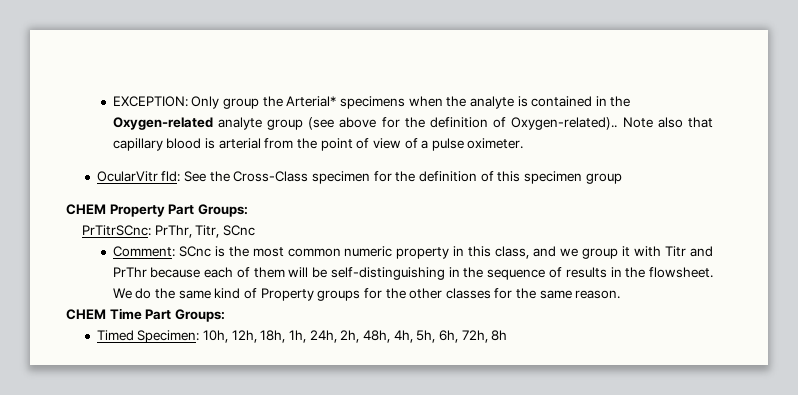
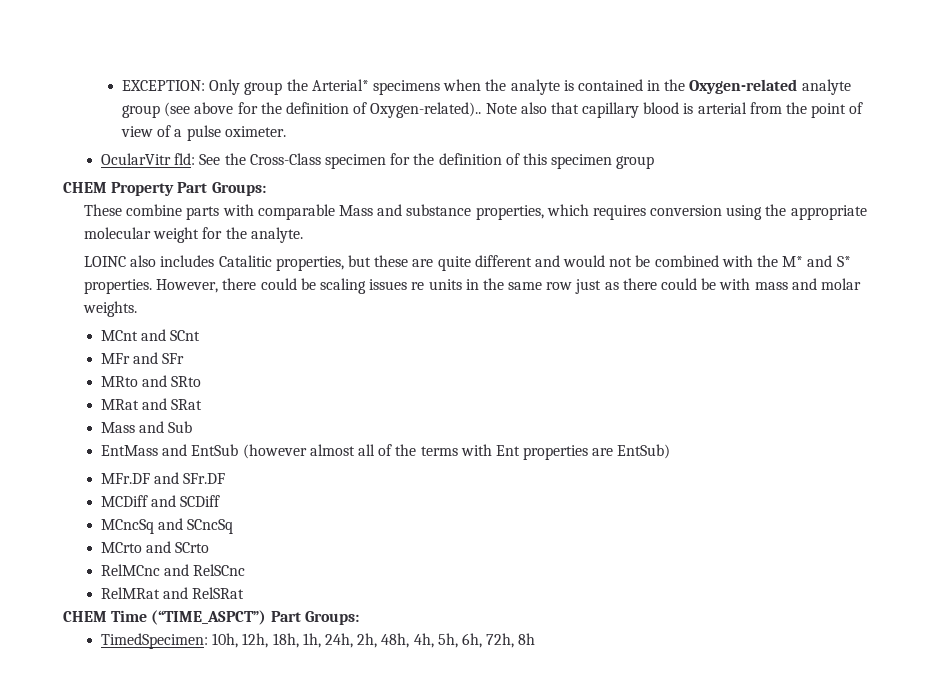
- PrTitrSCnc: PrThr, Titr, SCnc
- Comment: SCnc is the most common numeric property in this class, and we group it with Titr and PrThr because each of them will be self-distinguishing in the sequence of results in the flowsheet. We do the same kind of Property groups for the other classes for the same reason.
+ These combine parts with comparable Mass and substance properties, which requires conversion using the appropriate molecular weight for the analyte.
+ LOINC also includes Catalitic properties, but these are quite different and would not be combined with the M* and S* properties. However, there could be scaling issues re units in the same row just as there could be with mass and molar weights.
+ MCnt and SCnt
+ MFr and SFr
+ MRto and SRto
+ MRat and SRat
+ Mass and Sub
+ EntMass and EntSub (however almost all of the terms with Ent properties are EntSub)
+ MFr.DF and SFr.DF
+ MCDiff and SCDiff
+ MCncSq and SCncSq
+ MCrto and SCrto
+ RelMCnc and RelSCnc
+ RelMRat and RelSRat
- CHEM Time Part Groups:
- Timed Specimen: 10h, 12h, 18h, 1h, 24h, 2h, 48h, 4h, 5h, 6h, 72h, 8h
+ CHEM Time (“TIME_ASPCT”) Part Groups:
+ TimedSpecimen: 10h, 12h, 18h, 1h, 24h, 2h, 48h, 4h, 5h, 6h, 72h, 8h

